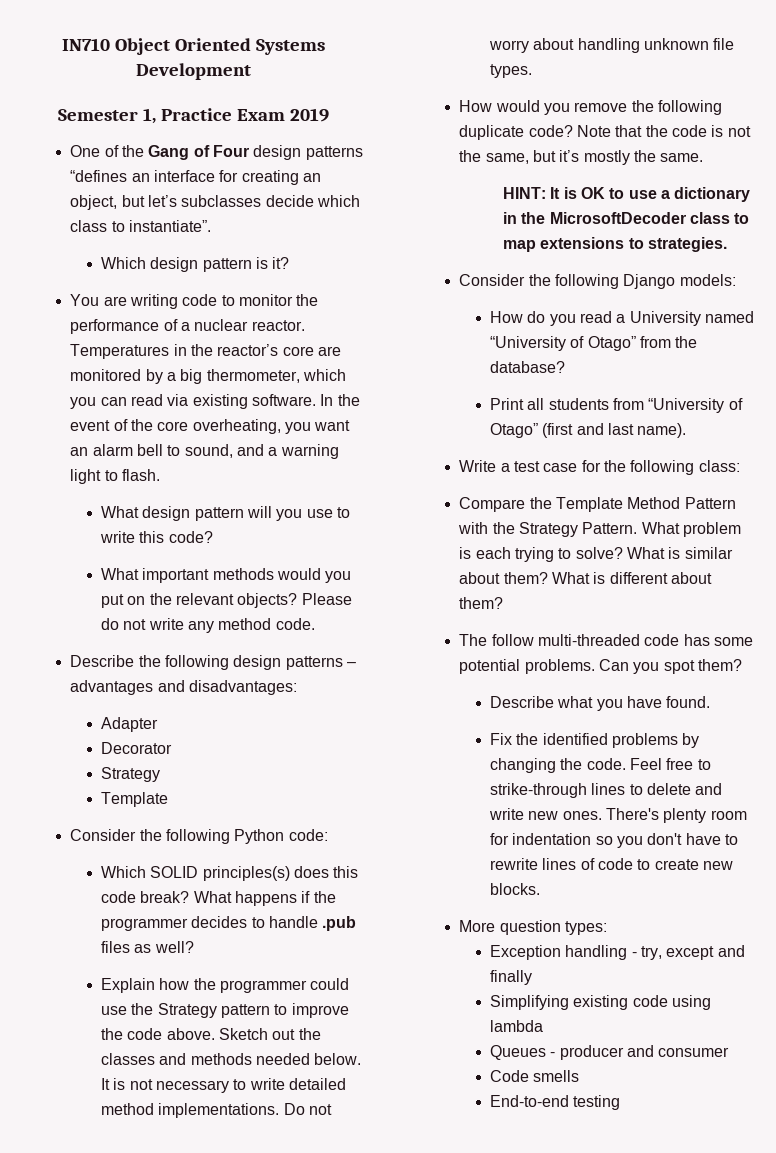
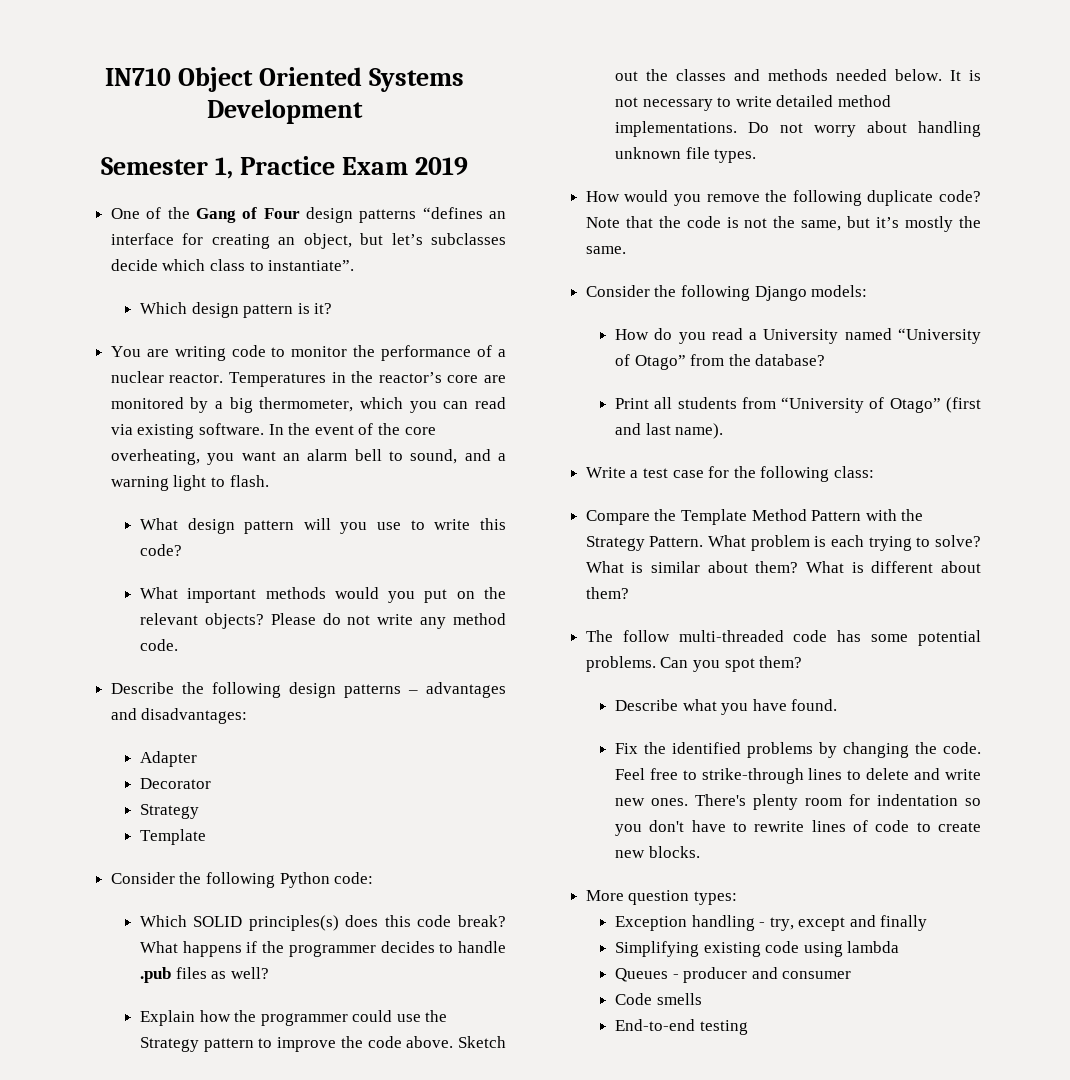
- HINT: It is OK to use a dictionary in the MicrosoftDecoder class to map extensions to strategies.

